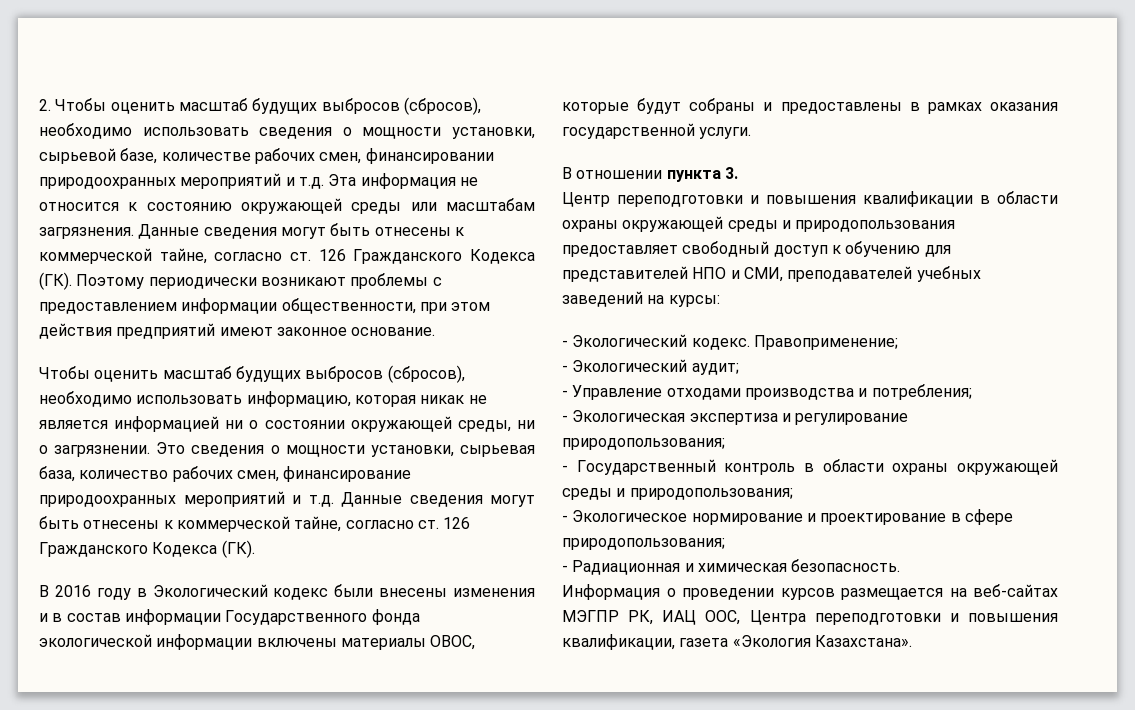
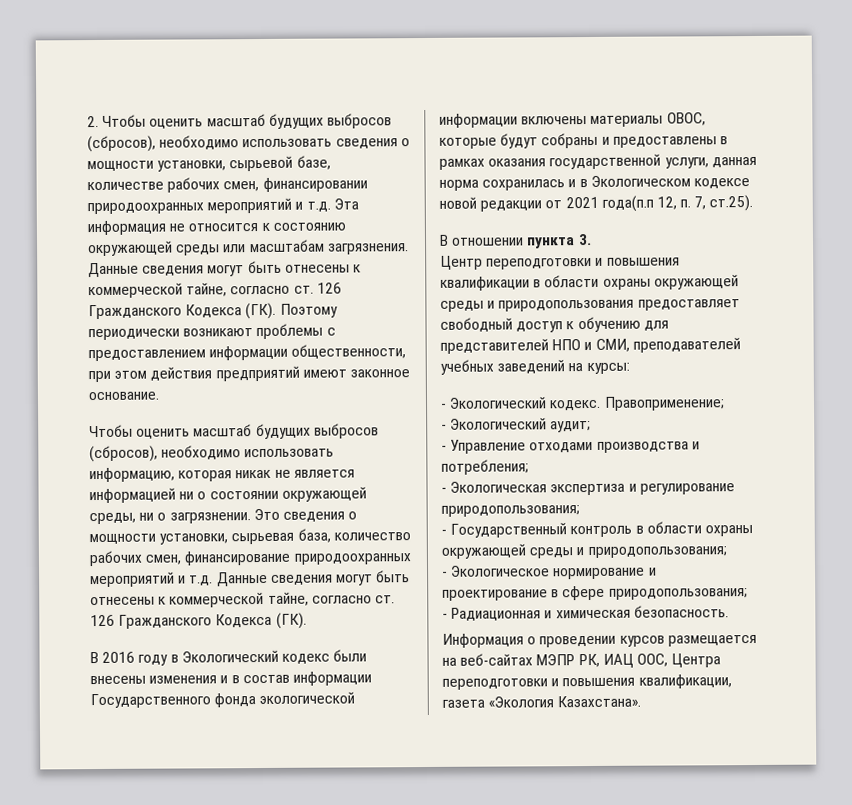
- В 2016 году в Экологический кодекс были внесены изменения и в состав информации Государственного фонда экологической информации включены материалы ОВОС, которые будут собраны и предоставлены в рамках оказания государственной услуги.
+ В 2016 году в Экологический кодекс были внесены изменения и в состав информации Государственного фонда экологической информации включены материалы ОВОС, которые будут собраны и предоставлены в рамках оказания государственной услуги, данная норма сохранилась и в Экологическом кодексе новой редакции от 2021 года(п.п 12, п. 7, ст.25).
- Информация о проведении курсов размещается на веб-сайтах МЭГПР РК, ИАЦ ООС, Центра переподготовки и повышения квалификации, газета «Экология Казахстана».
+ Информация о проведении курсов размещается на веб-сайтах МЭПР РК, ИАЦ ООС, Центра переподготовки и повышения квалификации, газета «Экология Казахстана».

